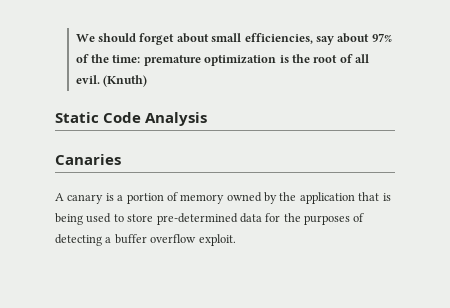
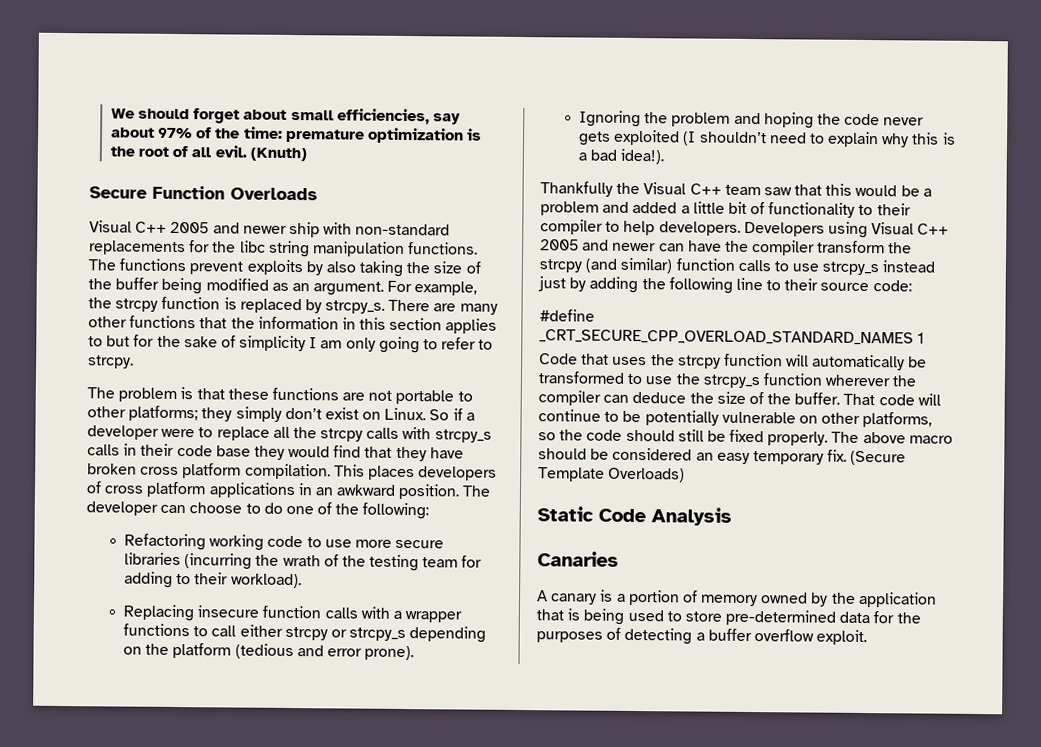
+ Secure Function Overloads
+ Visual C++ 2005 and newer ship with non-standard replacements for the libc string manipulation functions. The functions prevent exploits by also taking the size of the buffer being modified as an argument. For example, the strcpy function is replaced by strcpy_s. There are many other functions that the information in this section applies to but for the sake of simplicity I am only going to refer to strcpy.
+ The problem is that these functions are not portable to other platforms; they simply don’t exist on Linux. So if a developer were to replace all the strcpy calls with strcpy_s calls in their code base they would find that they have broken cross platform compilation. This places developers of cross platform applications in an awkward position. The developer can choose to do one of the following:
+ Refactoring working code to use more secure libraries (incurring the wrath of the testing team for adding to their workload).
+ Replacing insecure function calls with a wrapper functions to call either strcpy or strcpy_s depending on the platform (tedious and error prone).
+ Ignoring the problem and hoping the code never gets exploited (I shouldn’t need to explain why this is a bad idea!).
+ Thankfully the Visual C++ team saw that this would be a problem and added a little bit of functionality to their compiler to help developers. Developers using Visual C++ 2005 and newer can have the compiler transform the strcpy (and similar) function calls to use strcpy_s instead just by adding the following line to their source code:
+ #define _CRT_SECURE_CPP_OVERLOAD_STANDARD_NAMES 1
+ Code that uses the strcpy function will automatically be transformed to use the strcpy_s function wherever the compiler can deduce the size of the buffer. That code will continue to be potentially vulnerable on other platforms, so the code should still be fixed properly. The above macro should be considered an easy temporary fix. (Secure Template Overloads)

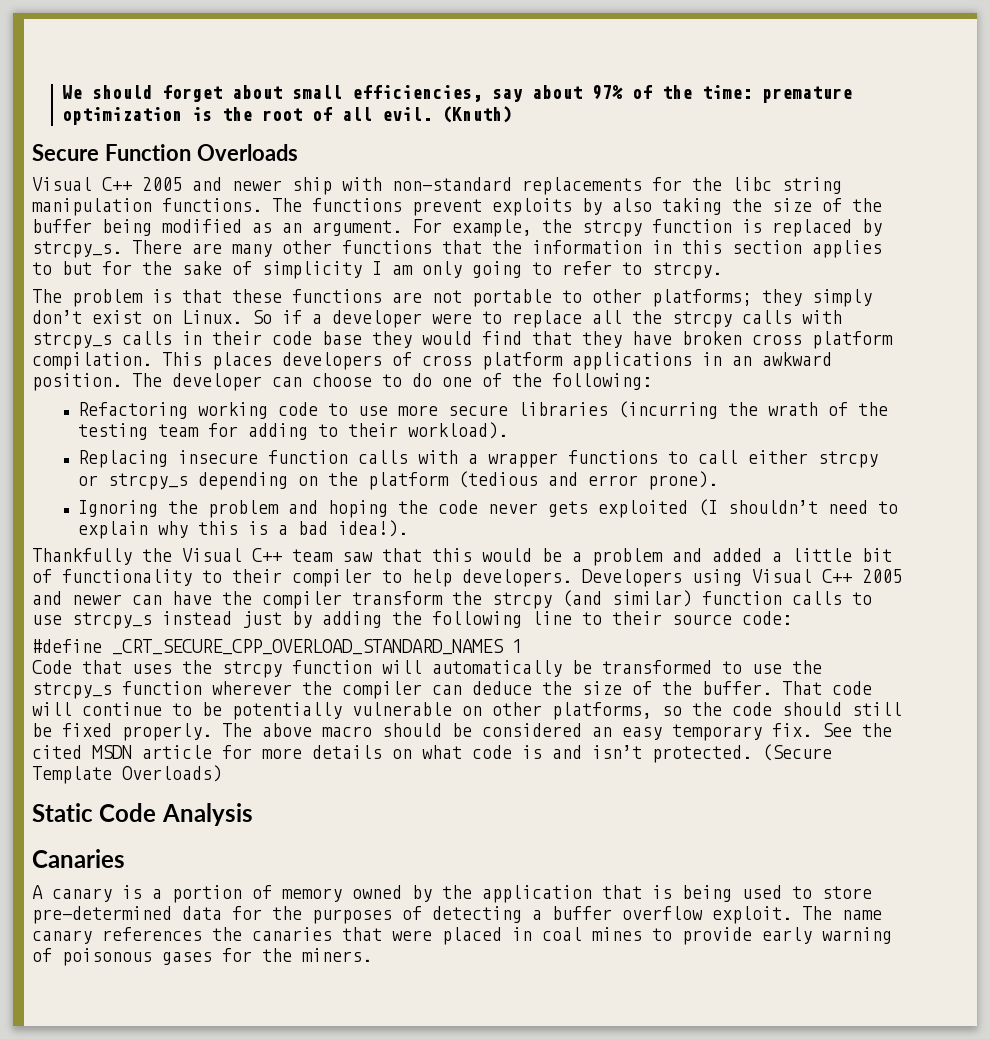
+ See the cited MSDN article for more details on what code is and isn’t protected.
+ The name canary references the canaries that were placed in coal mines to provide early warning of poisonous gases for the miners.

